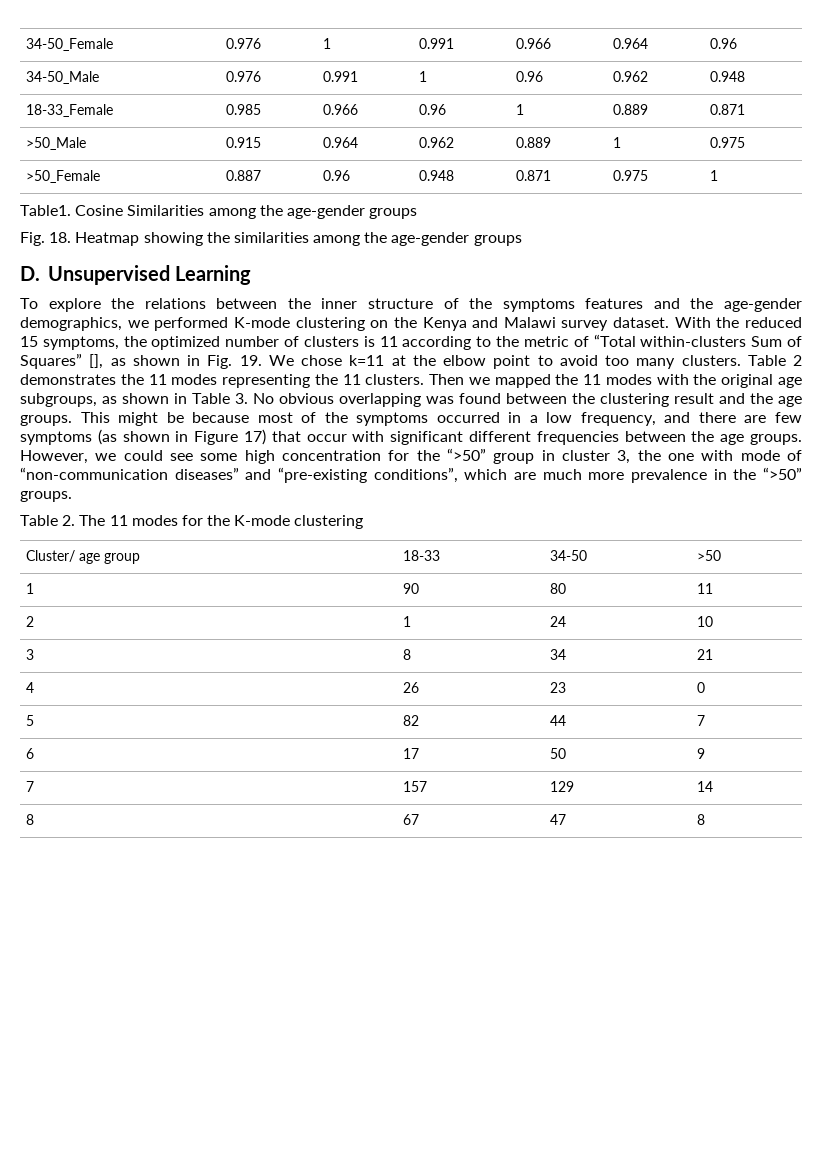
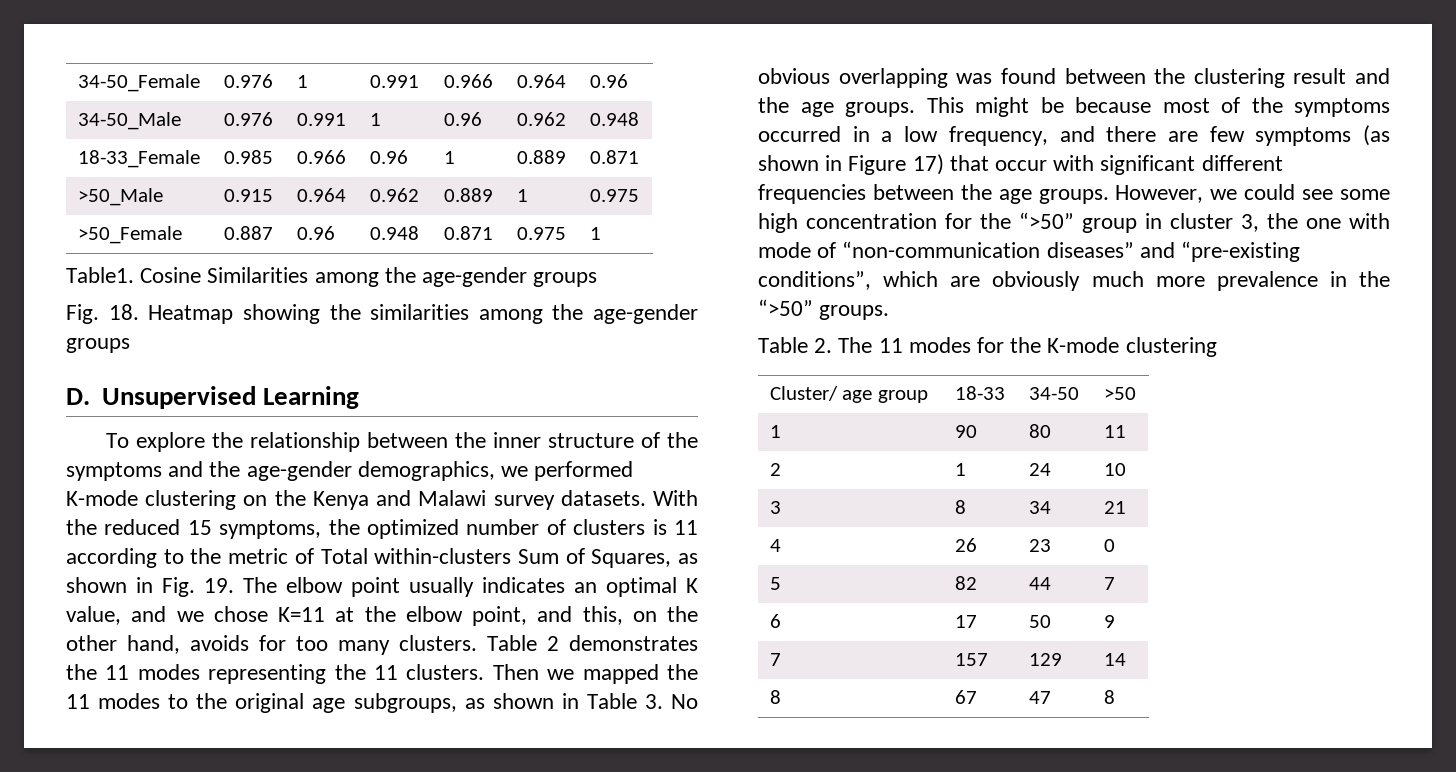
- To explore the relations between the inner structure of the symptoms features and the age-gender demographics, we performed K-mode clustering on the Kenya and Malawi survey dataset.
+ To explore the relationship between the inner structure of the symptoms and the age-gender demographics, we performed K-mode clustering on the Kenya and Malawi survey datasets.
- With the reduced 15 symptoms, the optimized number of clusters is 11 according to the metric of “Total within-clusters Sum of Squares” [], as shown in Fig. 19. We chose k=11 at the elbow point to avoid too many clusters.
+ With the reduced 15 symptoms, the optimized number of clusters is 11 according to the metric of Total within-clusters Sum of Squares, as shown in Fig. 19. The elbow point usually indicates an optimal K value, and we chose K=11 at the elbow point, and this, on the other hand, avoids for too many clusters.
- Then we mapped the 11 modes with the original age subgroups, as shown in Table 3. No obvious overlapping was found between the clustering result and the age groups.
+ Then we mapped the 11 modes to the original age subgroups, as shown in Table 3. No obvious overlapping was found between the clustering result and the age groups.
- However, we could see some high concentration for the “>50” group in cluster 3, the one with mode of “non-communication diseases” and “pre-existing conditions”, which are much more prevalence in the “>50” groups.
+ However, we could see some high concentration for the “>50” group in cluster 3, the one with mode of “non-communication diseases” and “pre-existing conditions”, which are obviously much more prevalence in the “>50” groups.

